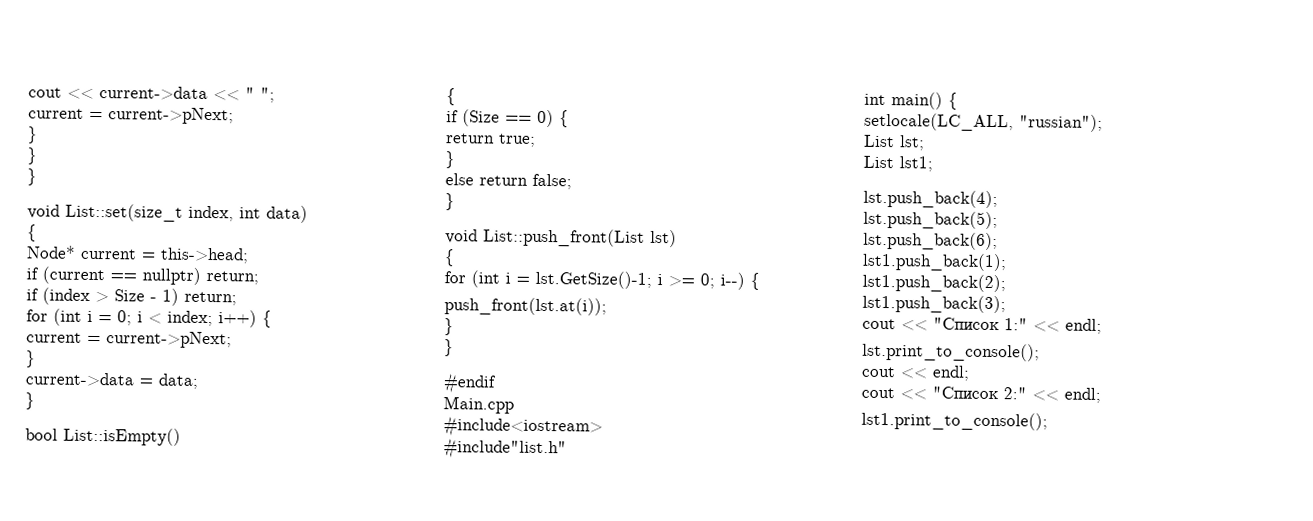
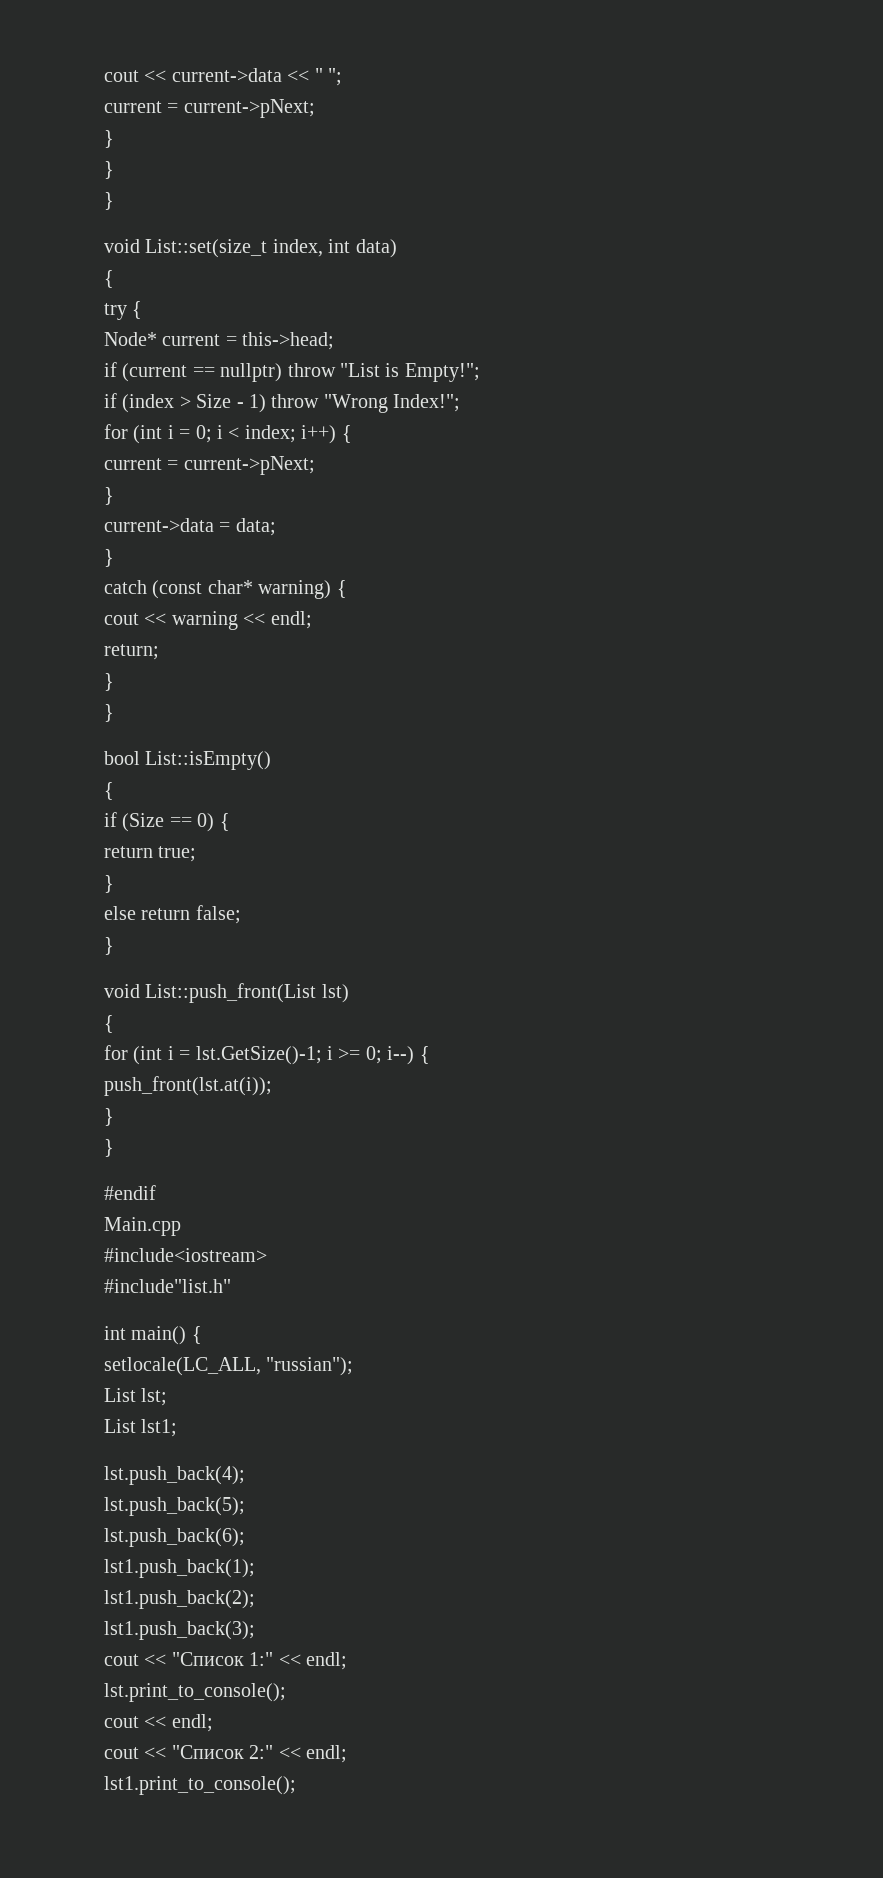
+ try {
- if (current == nullptr) return;
+ if (current == nullptr) throw "List is Empty!";
- if (index > Size - 1) return;
+ if (index > Size - 1) throw "Wrong Index!";
+ catch (const char* warning) {
+ cout << warning << endl;
+ return;
+ }
+ }

